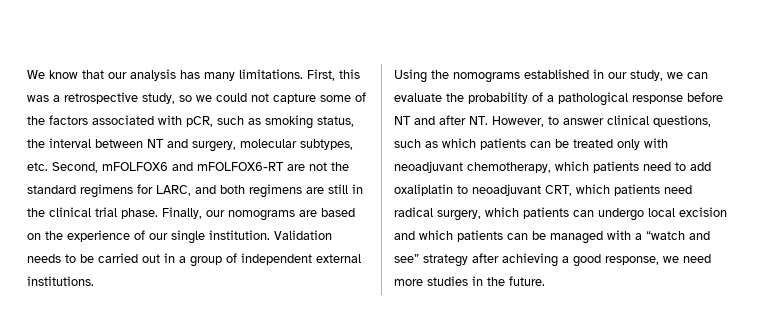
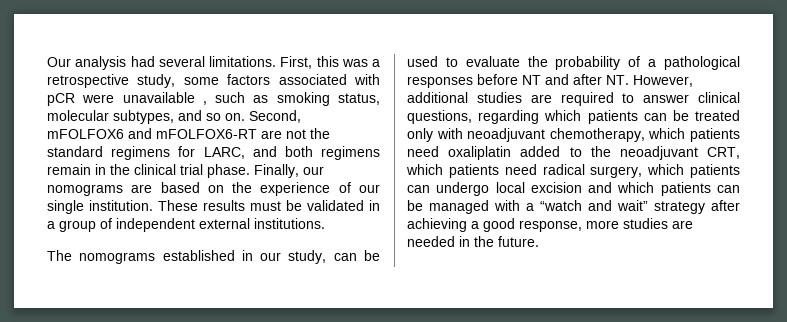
- We know that our analysis has many limitations.
+ Our analysis had several limitations.
- First, this was a retrospective study, so we could not capture some of the factors associated with pCR, such as smoking status, the interval between NT and surgery, molecular subtypes, etc. Second, mFOLFOX6 and mFOLFOX6-RT are not the standard regimens for LARC, and both regimens are still in the clinical trial phase.
+ First, this was a retrospective study, some factors associated with pCR were unavailable , such as smoking status, molecular subtypes, and so on. Second, mFOLFOX6 and mFOLFOX6-RT are not the standard regimens for LARC, and both regimens remain in the clinical trial phase.
- Validation needs to be carried out in a group of independent external institutions.
+ These results must be validated in a group of independent external institutions.
- Using the nomograms established in our study, we can evaluate the probability of a pathological response before NT and after NT. However, to answer clinical questions, such as which patients can be treated only with neoadjuvant chemotherapy, which patients need to add oxaliplatin to neoadjuvant CRT, which patients need radical surgery, which patients can undergo local excision and which patients can be managed with a “watch and see” strategy after achieving a good response, we need more studies in the future.
+ The nomograms established in our study, can be used to evaluate the probability of a pathological responses before NT and after NT. However, additional studies are required to answer clinical questions, regarding which patients can be treated only with neoadjuvant chemotherapy, which patients need oxaliplatin added to the neoadjuvant CRT, which patients need radical surgery, which patients can undergo local excision and which patients can be managed with a “watch and wait” strategy after achieving a good response, more studies are needed in the future.

